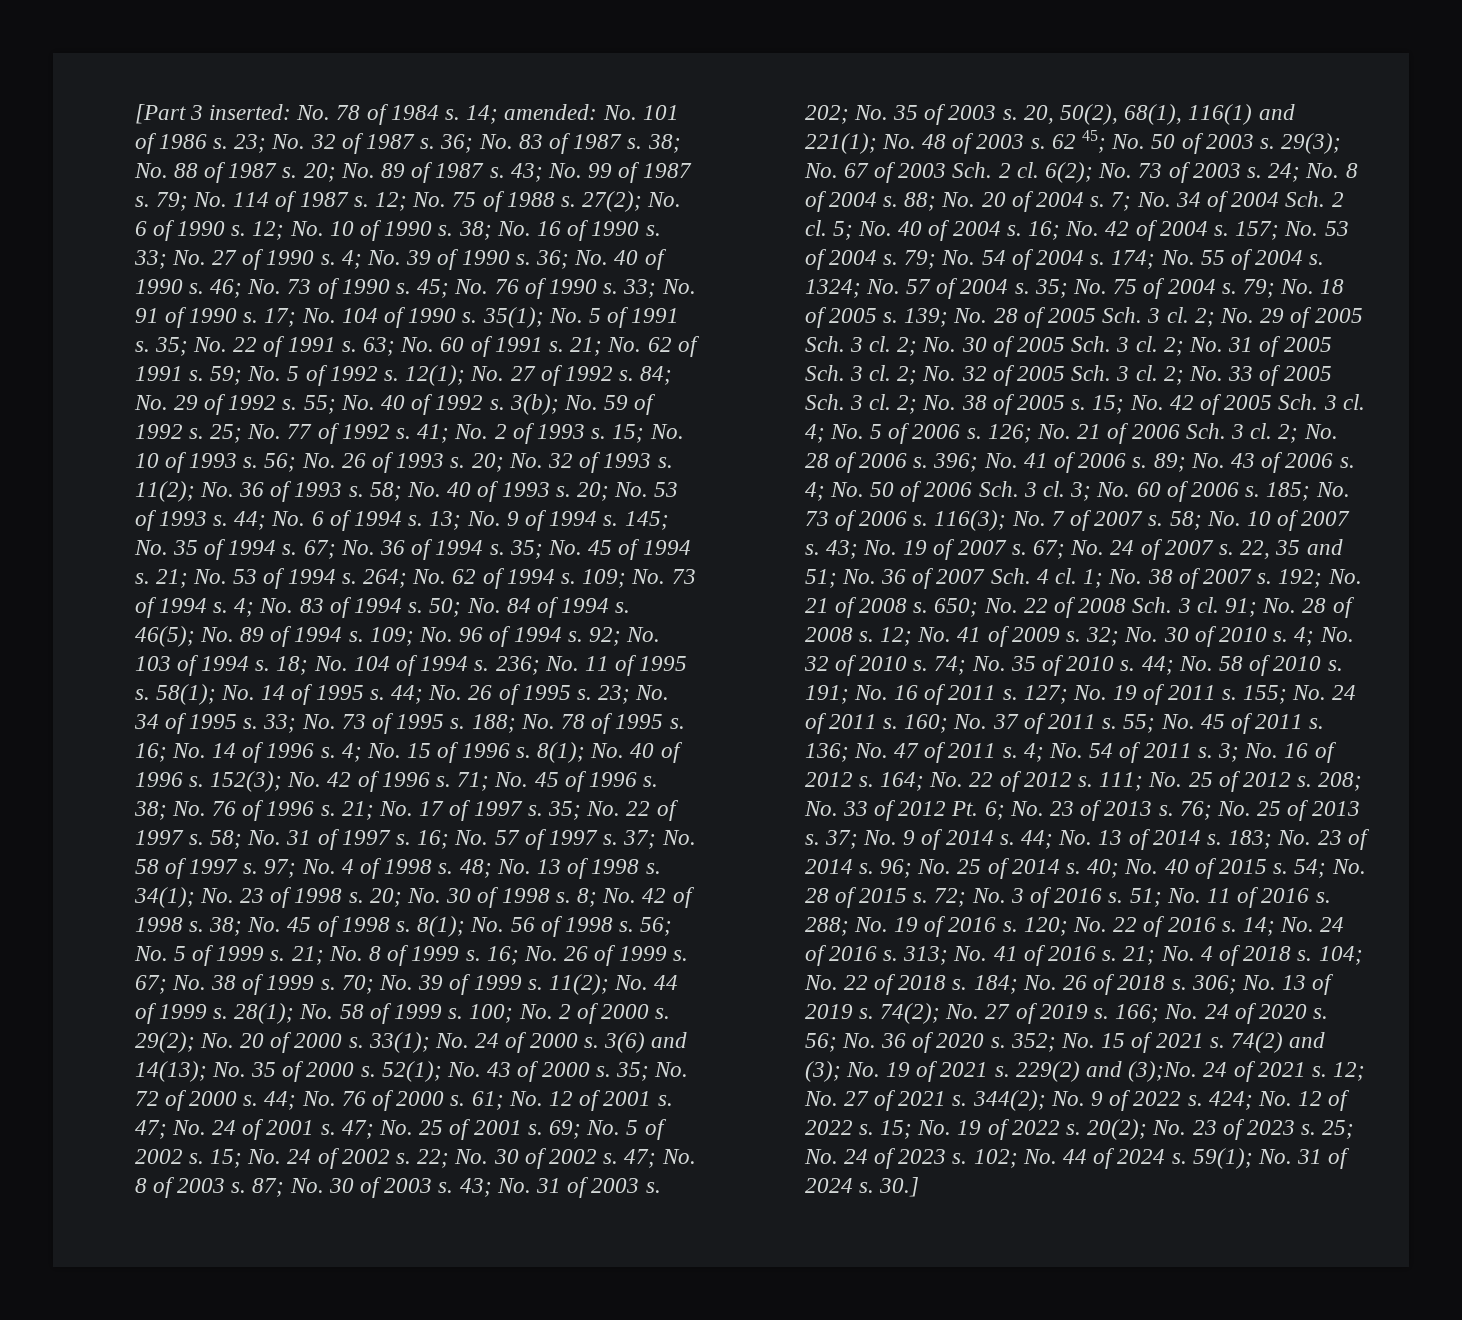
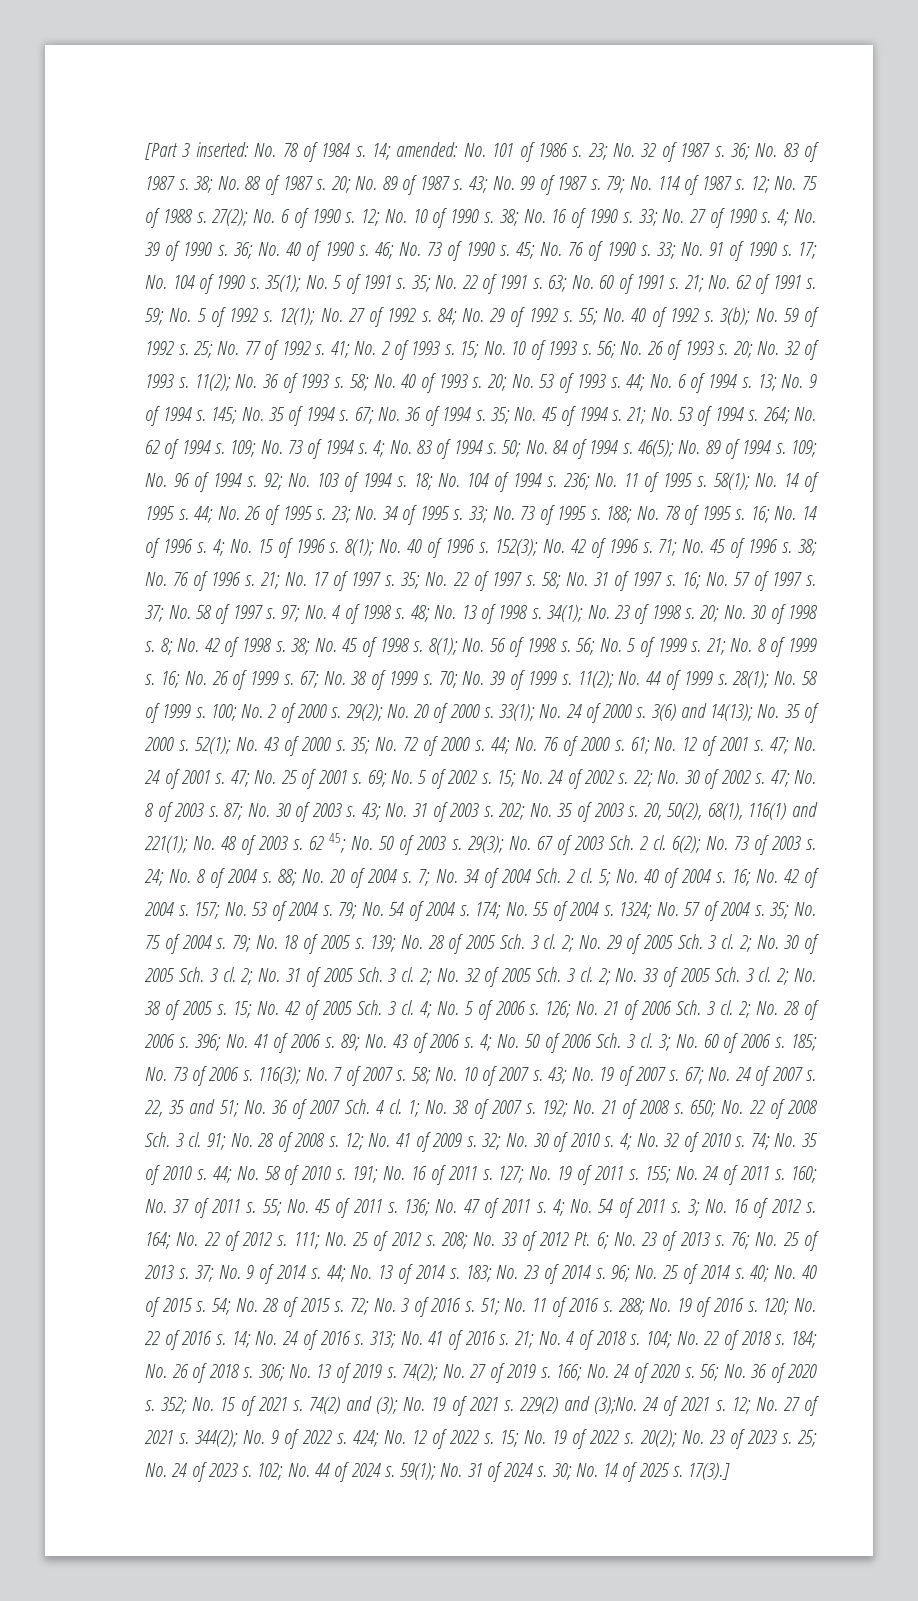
- 30.]
+ 30; No. 14 of 2025 s. 17(3).]

